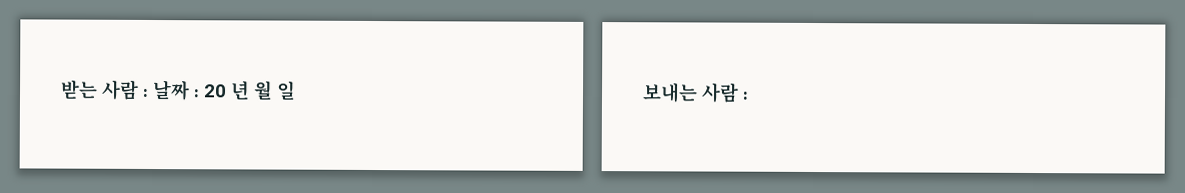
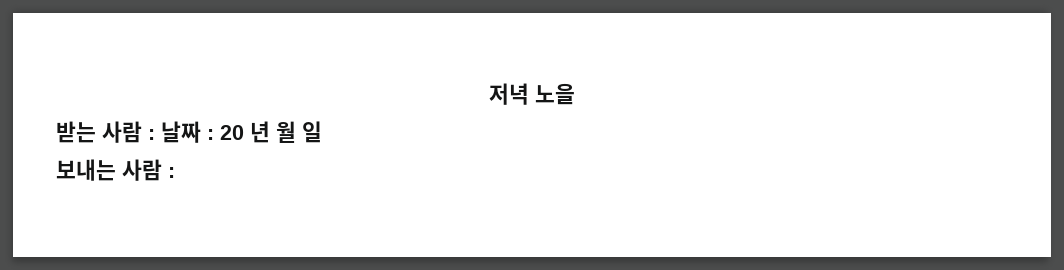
+ 저녁 노을

